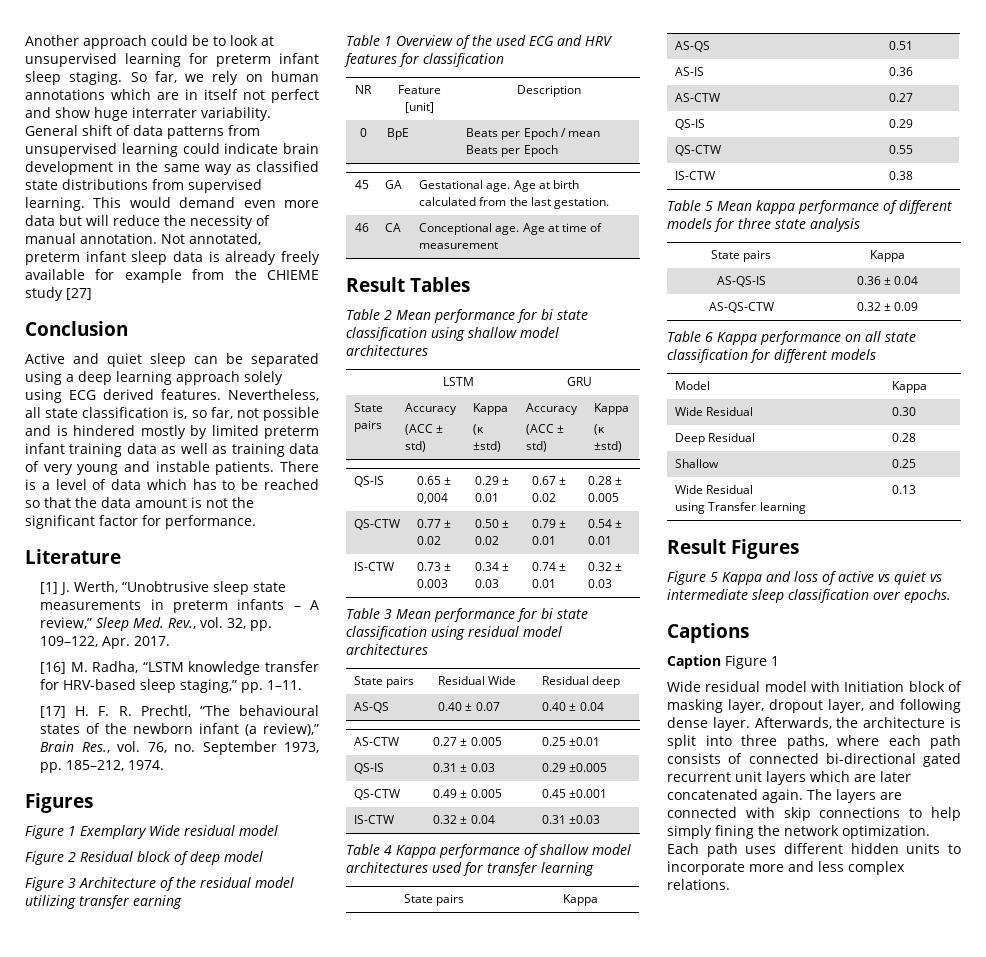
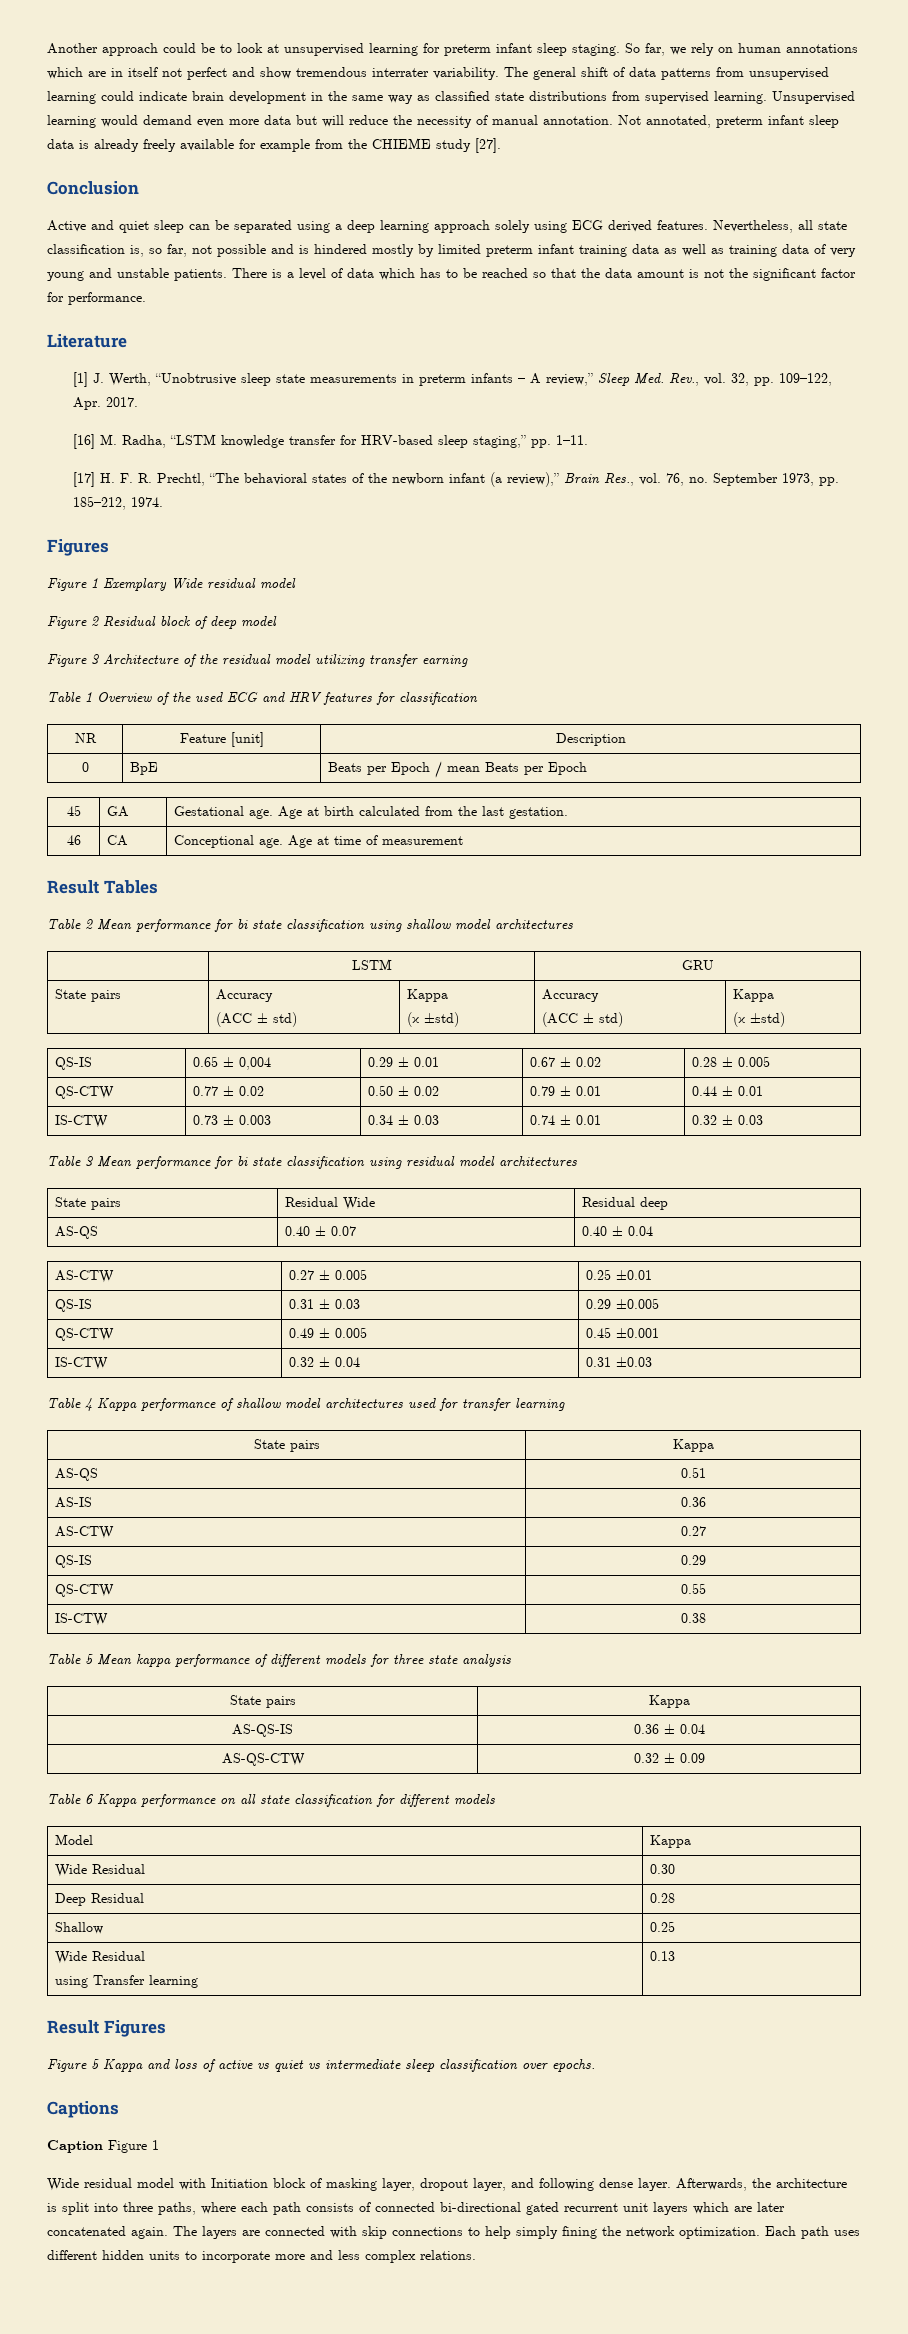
- So far, we rely on human annotations which are in itself not perfect and show huge interrater variability.
+ So far, we rely on human annotations which are in itself not perfect and show tremendous interrater variability.
- General shift of data patterns from unsupervised learning could indicate brain development in the same way as classified state distributions from supervised learning.
+ The general shift of data patterns from unsupervised learning could indicate brain development in the same way as classified state distributions from supervised learning.
- This would demand even more data but will reduce the necessity of manual annotation.
+ Unsupervised learning would demand even more data but will reduce the necessity of manual annotation.
- Not annotated, preterm infant sleep data is already freely available for example from the CHIEME study [27]
+ Not annotated, preterm infant sleep data is already freely available for example from the CHIEME study [27].
- Nevertheless, all state classification is, so far, not possible and is hindered mostly by limited preterm infant training data as well as training data of very young and instable patients.
+ Nevertheless, all state classification is, so far, not possible and is hindered mostly by limited preterm infant training data as well as training data of very young and unstable patients.
- [17] H. F. R. Prechtl, “The behavioural states of the newborn infant (a review),” Brain Res., vol. 76, no. September 1973, pp. 185–212, 1974.
+ [17] H. F. R. Prechtl, “The behavioral states of the newborn infant (a review),” Brain Res., vol. 76, no. September 1973, pp. 185–212, 1974.
- QS-CTW | 0.77 ± 0.02 | 0.50 ± 0.02 | 0.79 ± 0.01 | 0.54 ± 0.01
+ QS-CTW | 0.77 ± 0.02 | 0.50 ± 0.02 | 0.79 ± 0.01 | 0.44 ± 0.01

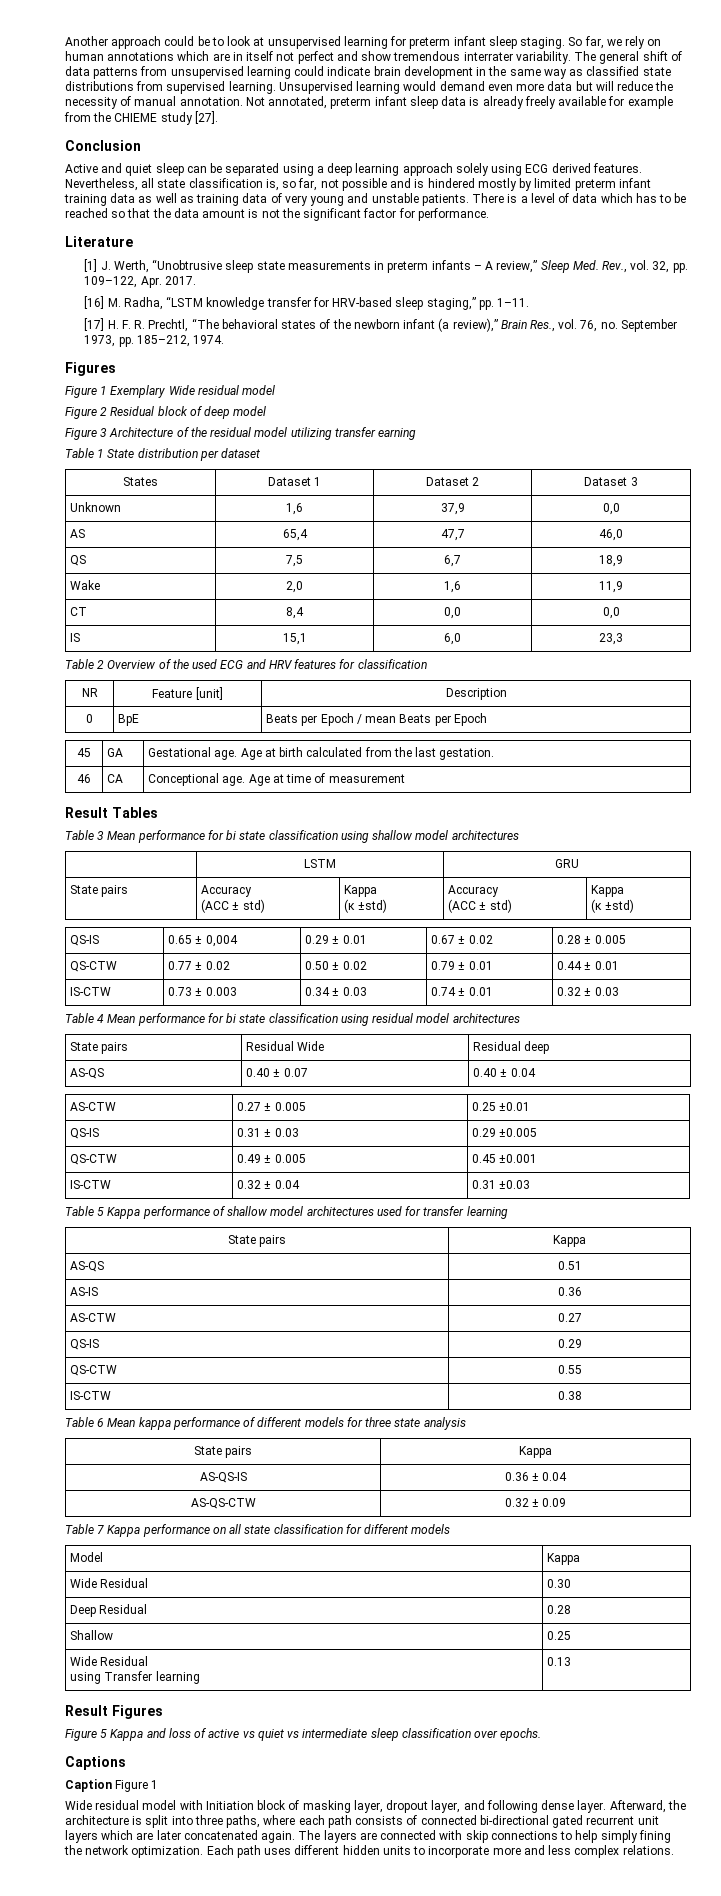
- Table 1 Overview of the used ECG and HRV features for classification
+ Table 1 State distribution per dataset
+ States | Dataset 1 | Dataset 2 | Dataset 3
+ Unknown | 1,6 | 37,9 | 0,0
+ AS | 65,4 | 47,7 | 46,0
+ QS | 7,5 | 6,7 | 18,9
+ Wake | 2,0 | 1,6 | 11,9
+ CT | 8,4 | 0,0 | 0,0
+ IS | 15,1 | 6,0 | 23,3
+ Table 2 Overview of the used ECG and HRV features for classification
- Table 2 Mean performance for bi state classification using shallow model architectures
+ Table 3 Mean performance for bi state classification using shallow model architectures
- Table 3 Mean performance for bi state classification using residual model architectures
+ Table 4 Mean performance for bi state classification using residual model architectures
- Table 4 Kappa performance of shallow model architectures used for transfer learning
+ Table 5 Kappa performance of shallow model architectures used for transfer learning
- Table 5 Mean kappa performance of different models for three state analysis
+ Table 6 Mean kappa performance of different models for three state analysis
- Table 6 Kappa performance on all state classification for different models
+ Table 7 Kappa performance on all state classification for different models
- Afterwards, the architecture is split into three paths, where each path consists of connected bi-directional gated recurrent unit layers which are later concatenated again.
+ Afterward, the architecture is split into three paths, where each path consists of connected bi-directional gated recurrent unit layers which are later concatenated again.

